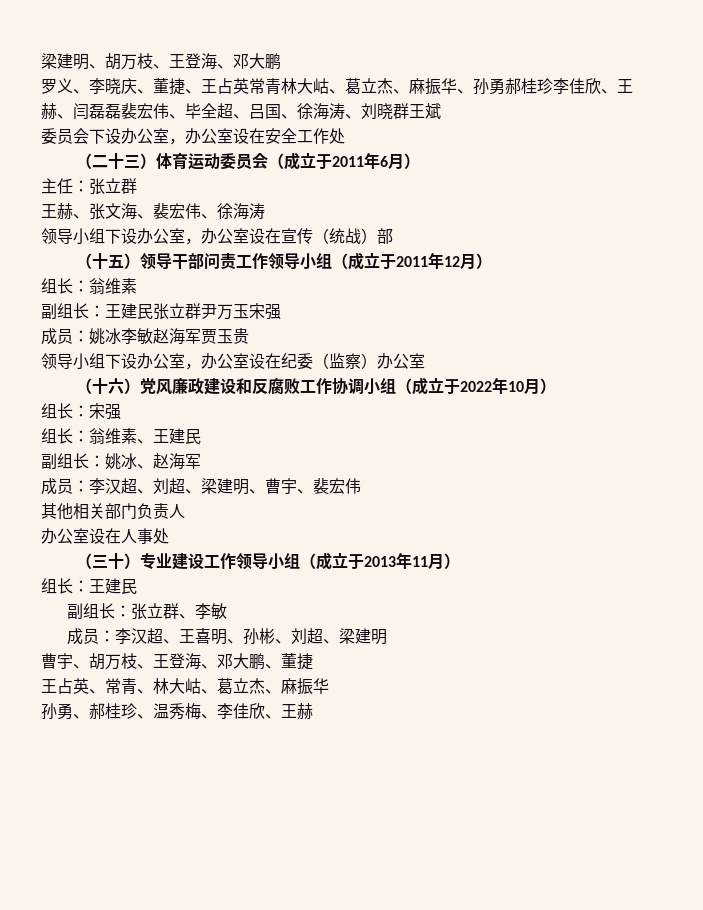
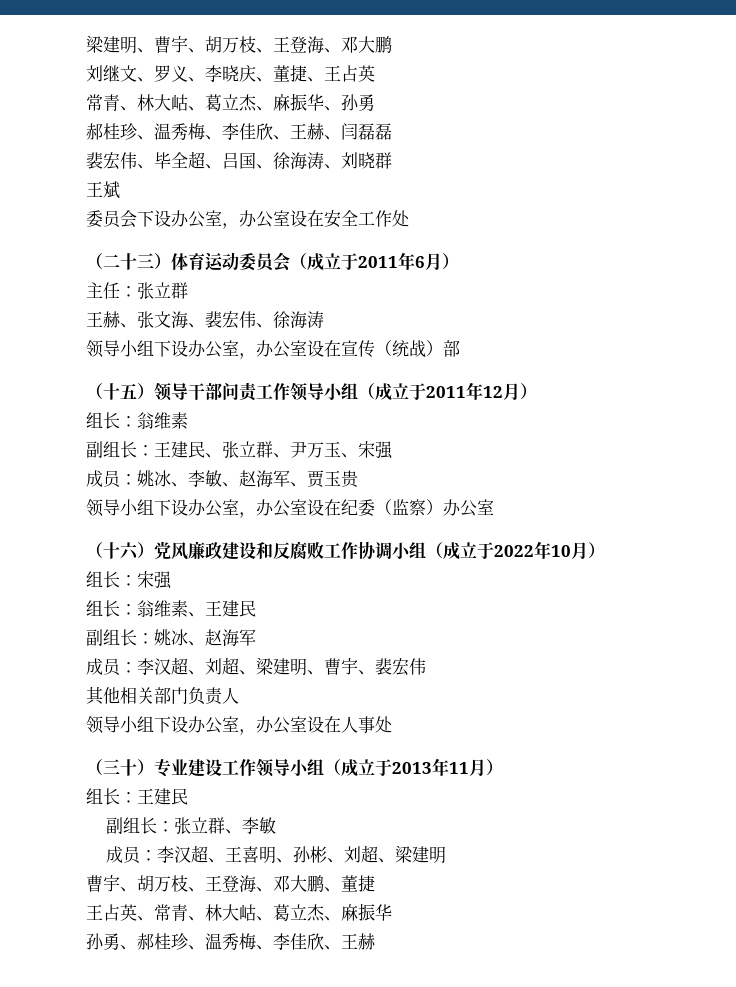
- 梁建明、胡万枝、王登海、邓大鹏
+ 梁建明、曹宇、胡万枝、王登海、邓大鹏
- 罗义、李晓庆、董捷、王占英常青林大岵、葛立杰、麻振华、孙勇郝桂珍李佳欣、王赫、闫磊磊裴宏伟、毕全超、吕国、徐海涛、刘晓群王斌
+ 刘继文、罗义、李晓庆、董捷、王占英
+ 常青、林大岵、葛立杰、麻振华、孙勇
+ 郝桂珍、温秀梅、李佳欣、王赫、闫磊磊
+ 裴宏伟、毕全超、吕国、徐海涛、刘晓群
+ 王斌
- 副组长：王建民张立群尹万玉宋强
+ 副组长：王建民、张立群、尹万玉、宋强
- 成员：姚冰李敏赵海军贾玉贵
+ 成员：姚冰、李敏、赵海军、贾玉贵
- 办公室设在人事处
+ 领导小组下设办公室，办公室设在人事处

